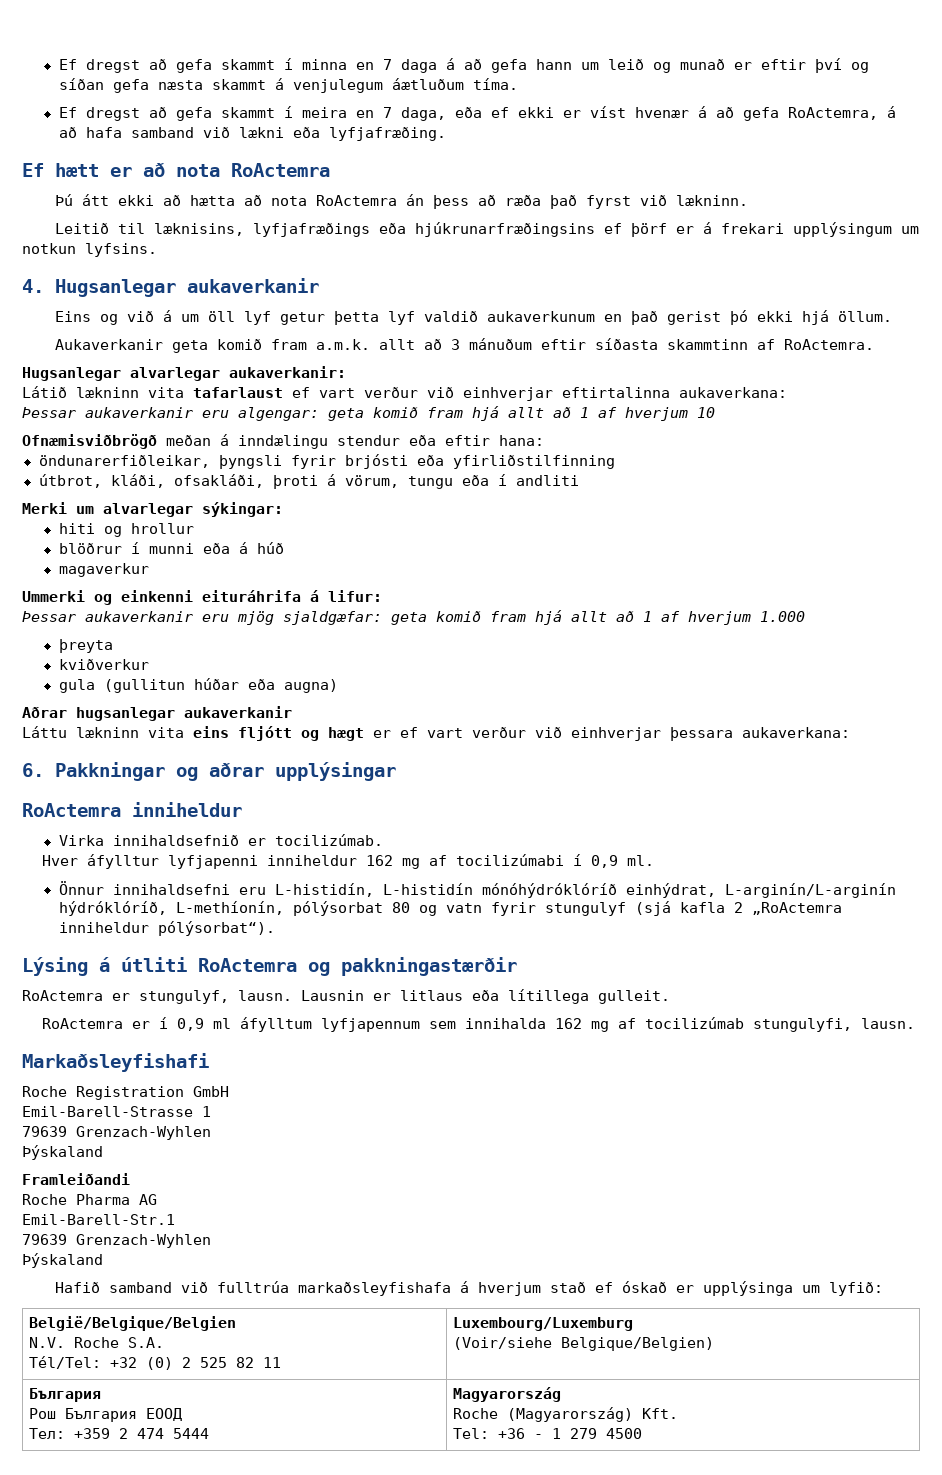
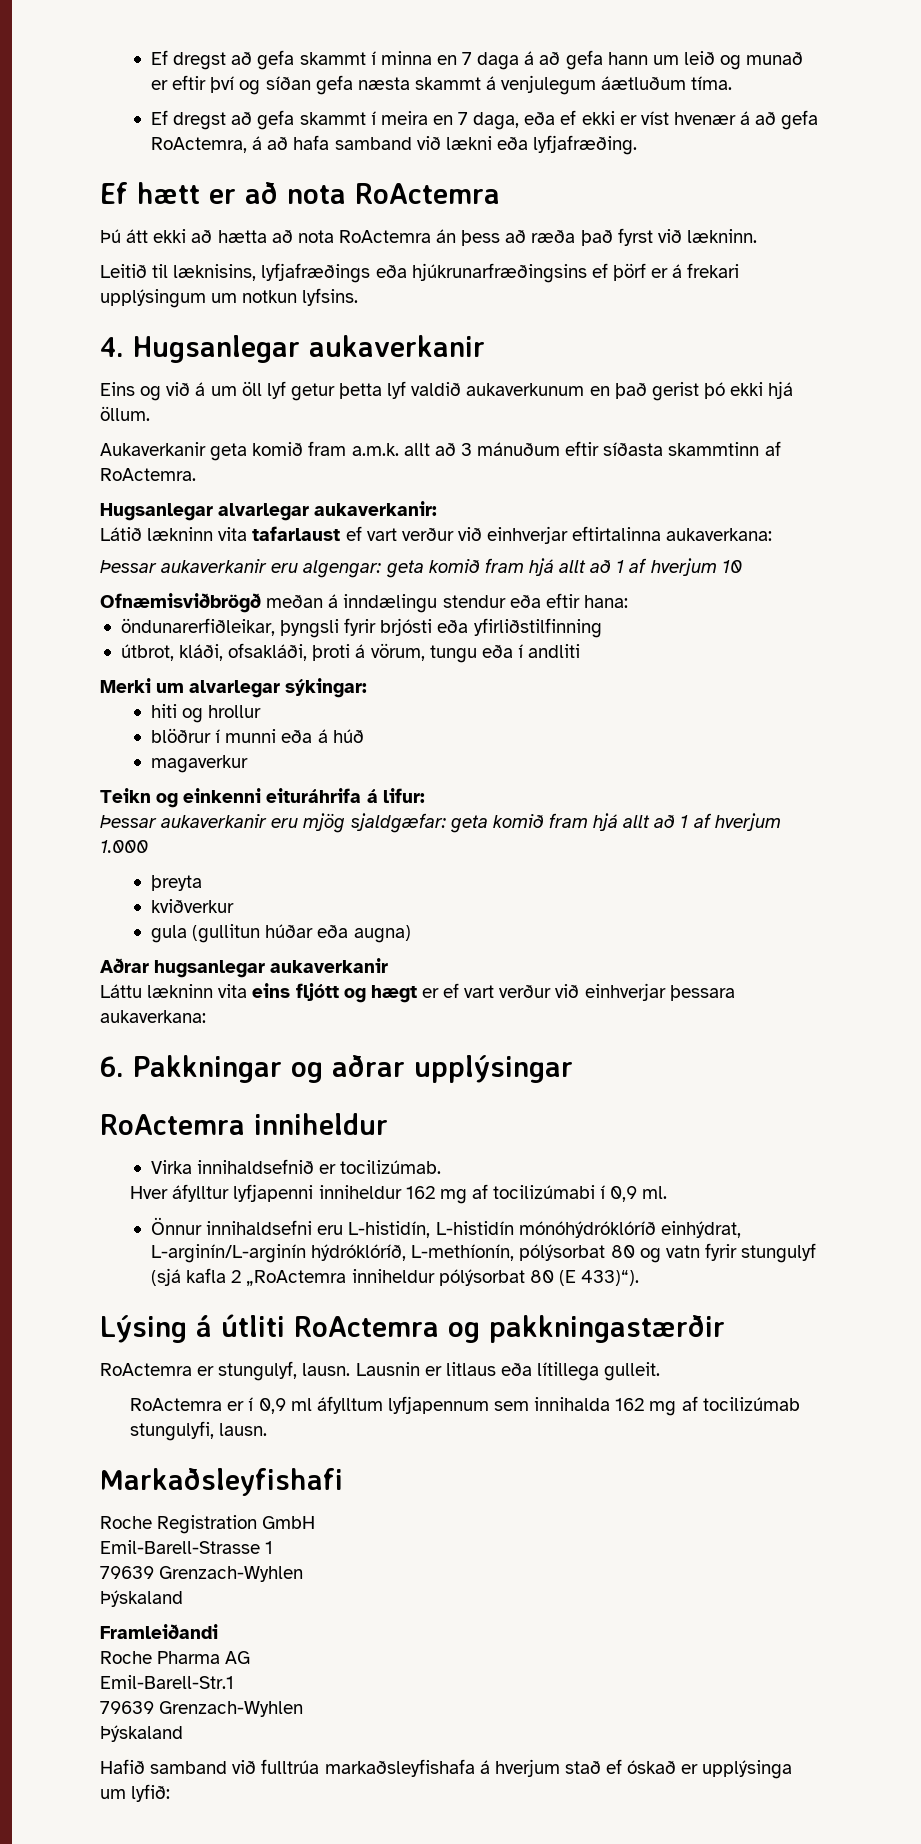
- Ummerki og einkenni eituráhrifa á lifur:
+ Teikn og einkenni eituráhrifa á lifur:
- Önnur innihaldsefni eru L-histidín, L-histidín mónóhýdróklóríð einhýdrat, L-arginín/L-arginín hýdróklóríð, L-methíonín, pólýsorbat 80 og vatn fyrir stungulyf (sjá kafla 2 „RoActemra inniheldur pólýsorbat“).
+ Önnur innihaldsefni eru L-histidín, L-histidín mónóhýdróklóríð einhýdrat, L-arginín/L-arginín hýdróklóríð, L-methíonín, pólýsorbat 80 og vatn fyrir stungulyf (sjá kafla 2 „RoActemra inniheldur pólýsorbat 80 (E 433)“).
- België/Belgique/Belgien
- N.V. Roche S.A.
- Tél/Tel: +32 (0) 2 525 82 11 | Luxembourg/Luxemburg
- (Voir/siehe Belgique/Belgien)
- България
- Рош България ЕООД
- Тел: +359 2 474 5444 | Magyarország
- Roche (Magyarország) Kft.
- Tel: +36 - 1 279 4500

